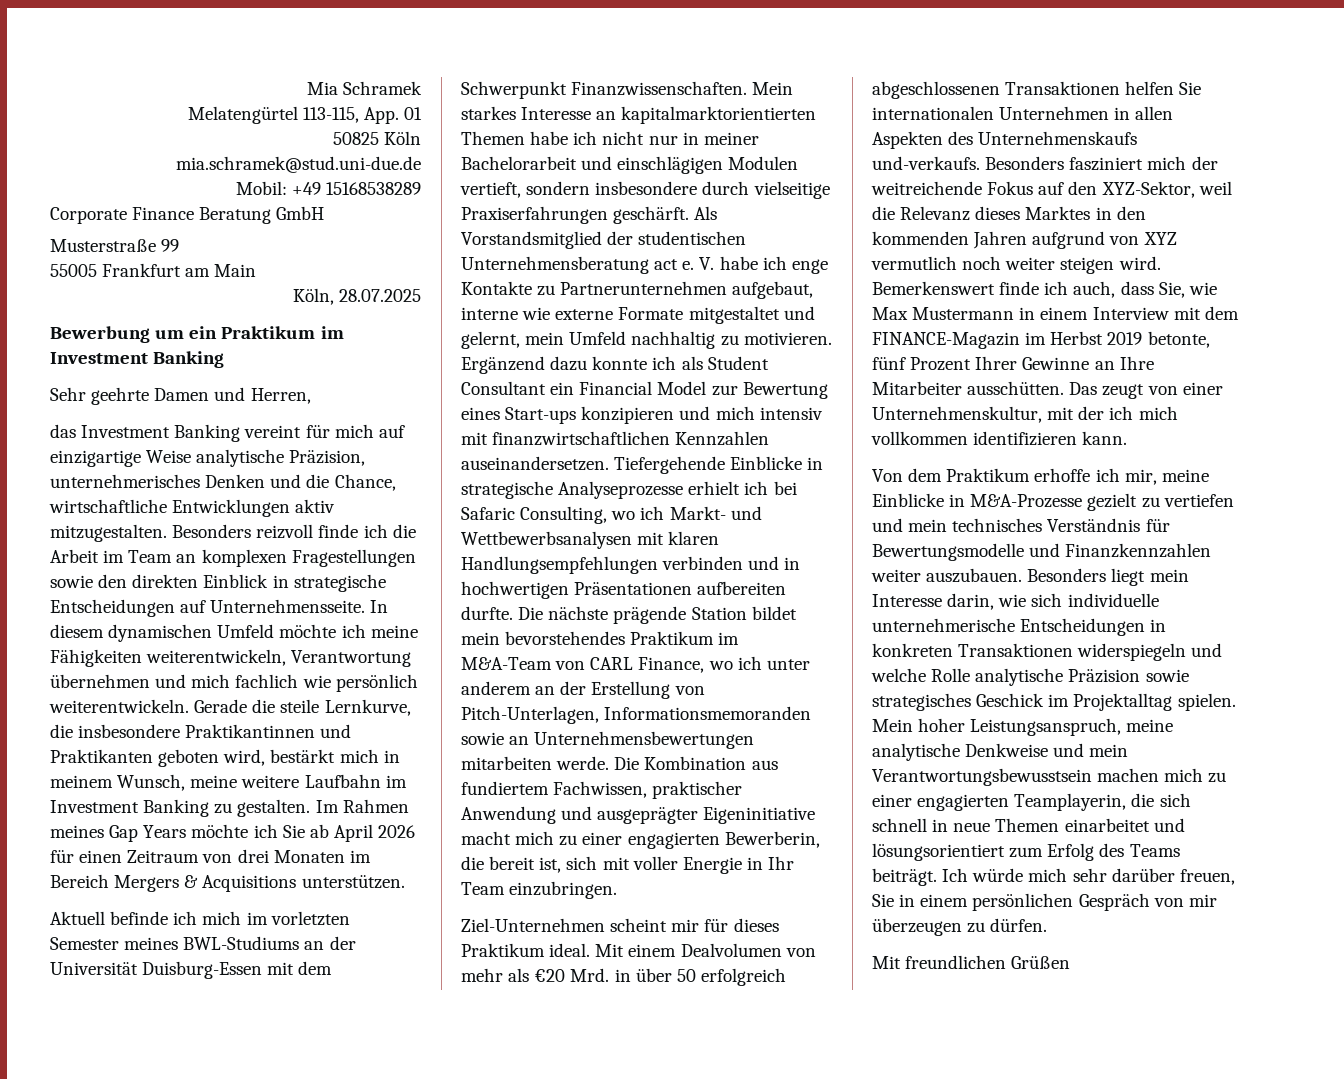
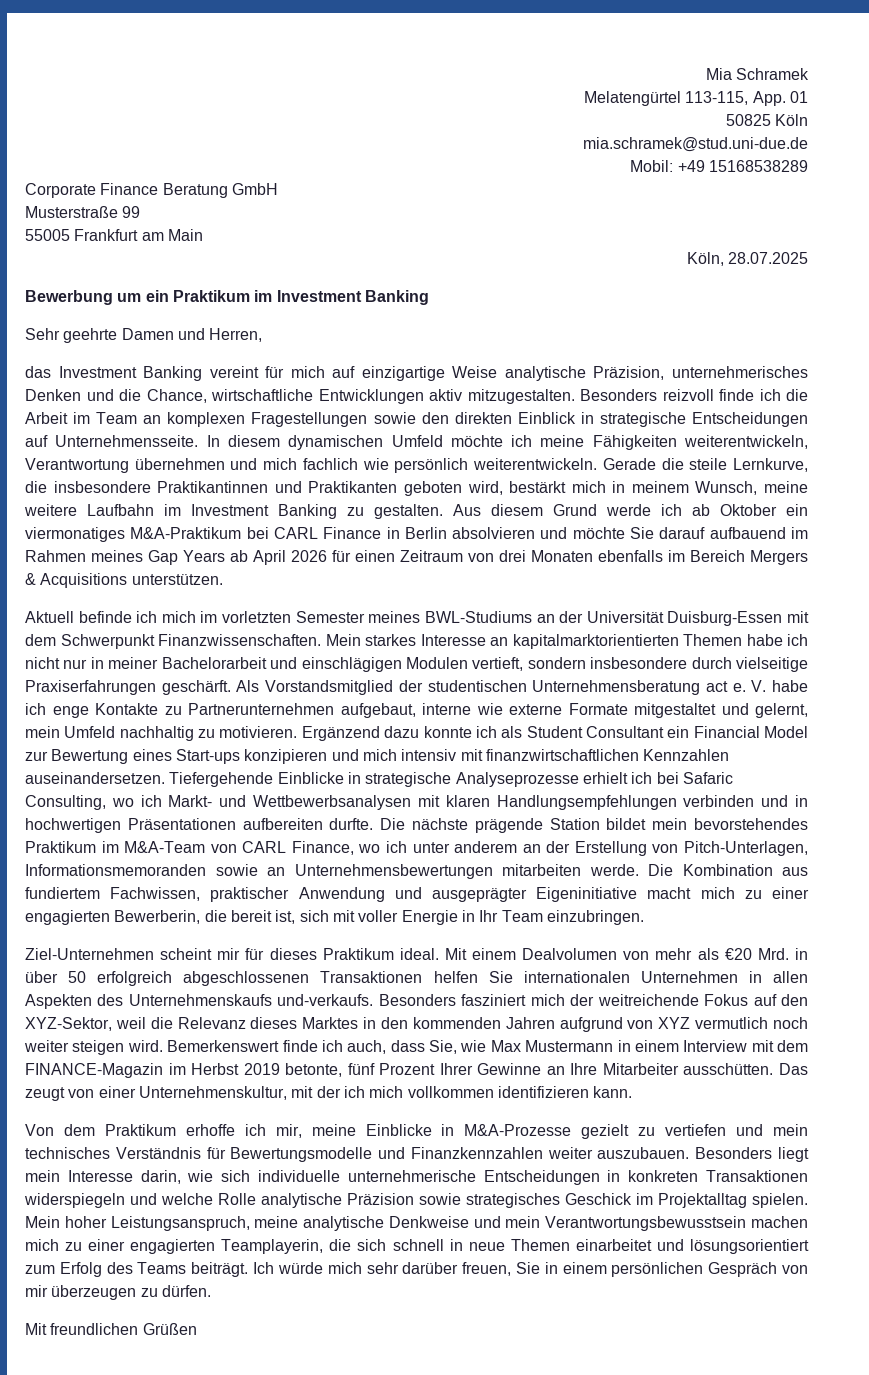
- Im Rahmen meines Gap Years möchte ich Sie ab April 2026 für einen Zeitraum von drei Monaten im Bereich Mergers & Acquisitions unterstützen.
+ Aus diesem Grund werde ich ab Oktober ein viermonatiges M&A-Praktikum bei CARL Finance in Berlin absolvieren und möchte Sie darauf aufbauend im Rahmen meines Gap Years ab April 2026 für einen Zeitraum von drei Monaten ebenfalls im Bereich Mergers & Acquisitions unterstützen.

